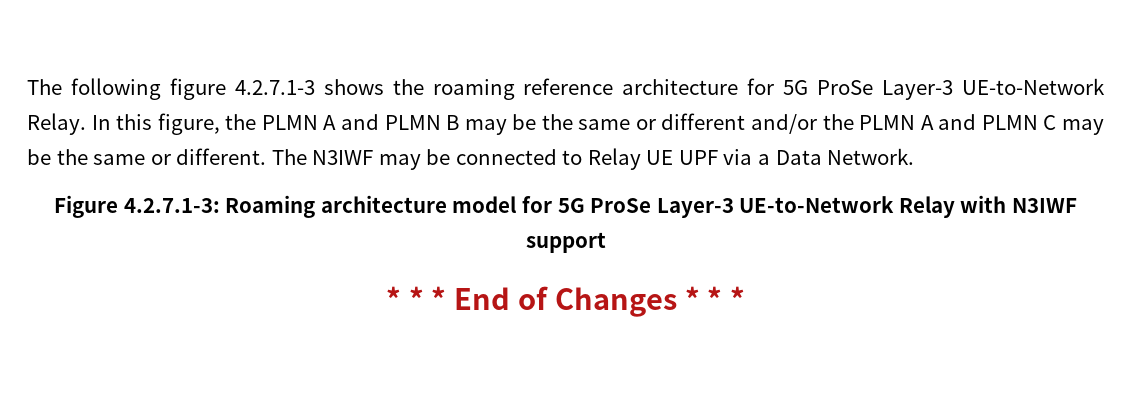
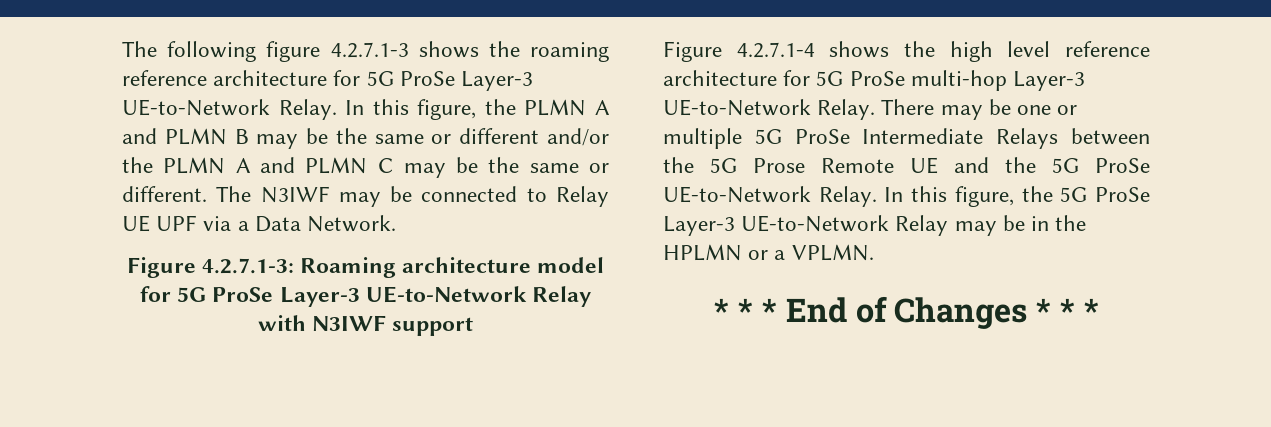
+ Figure 4.2.7.1-4 shows the high level reference architecture for 5G ProSe multi-hop Layer-3 UE-to-Network Relay. There may be one or multiple 5G ProSe Intermediate Relays between the 5G Prose Remote UE and the 5G ProSe UE-to-Network Relay. In this figure, the 5G ProSe Layer-3 UE-to-Network Relay may be in the HPLMN or a VPLMN.

